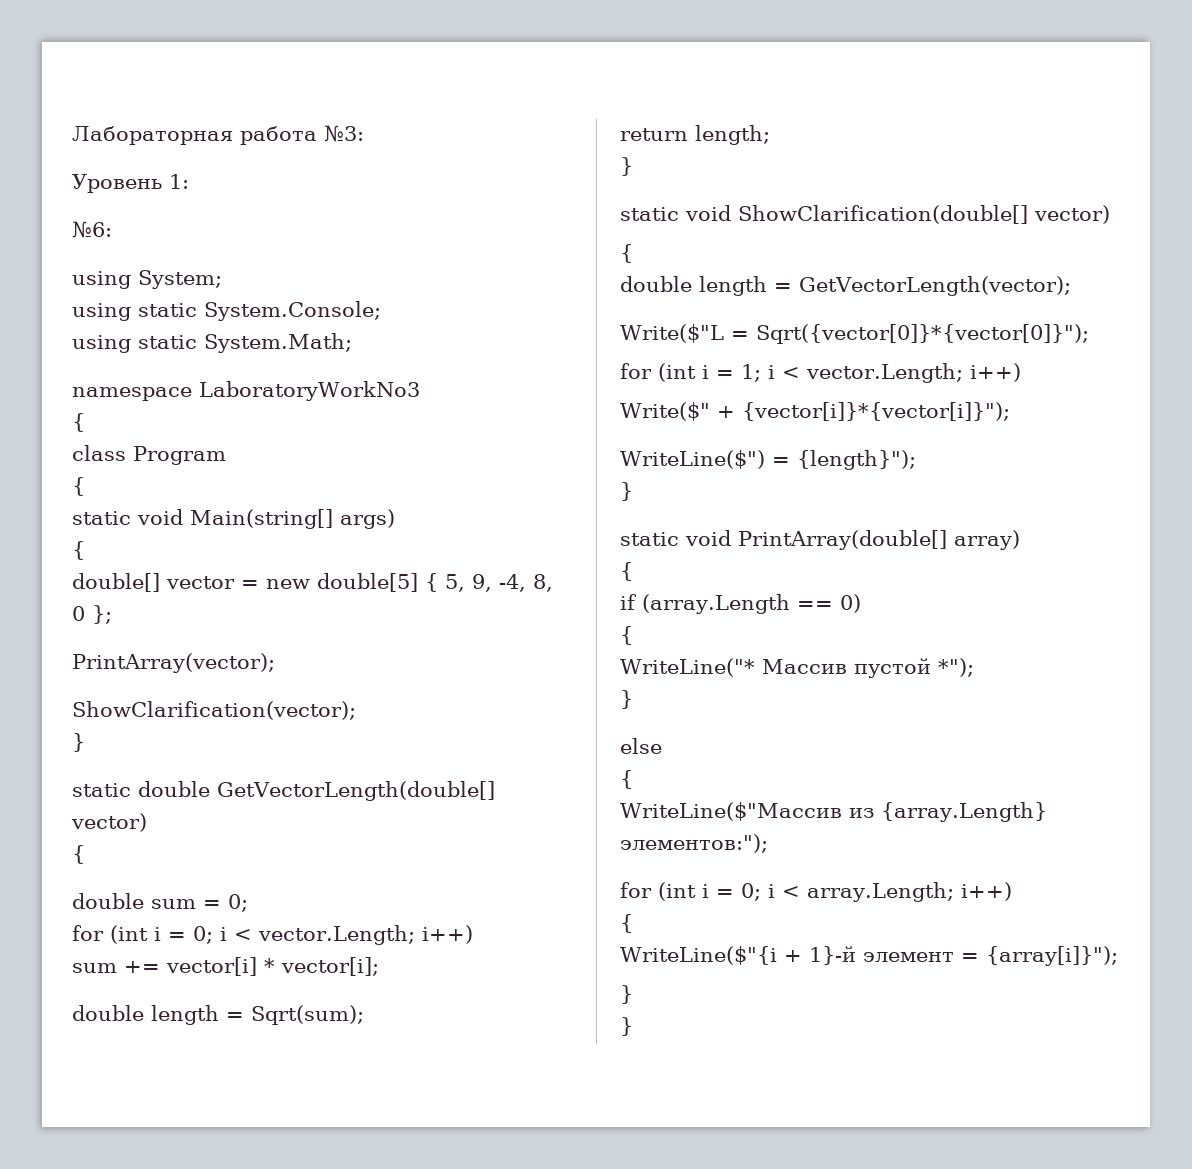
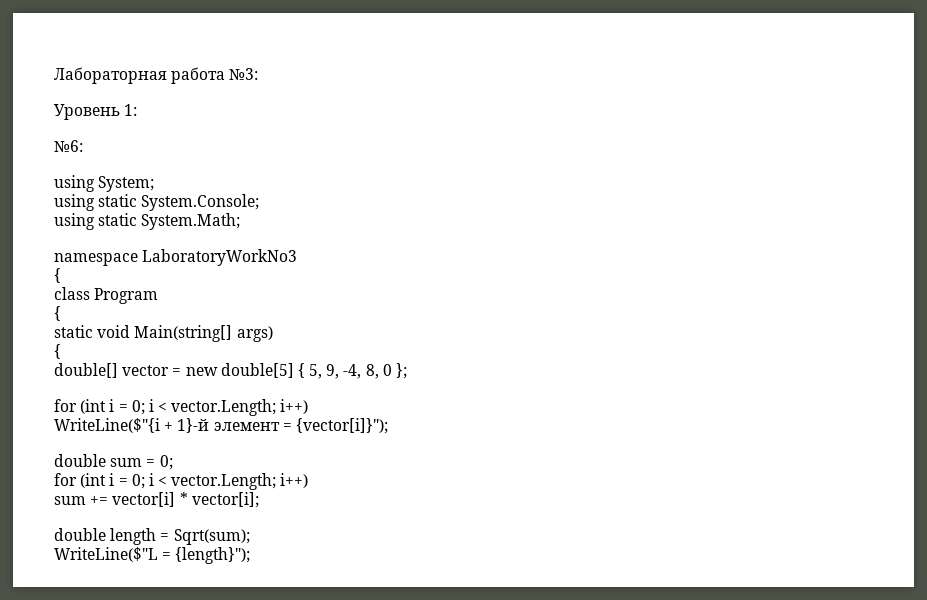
  double[] vector = new double[5] { 5, 9, -4, 8, 0 };
- PrintArray(vector);
- ShowClarification(vector);
- }
- static double GetVectorLength(double[] vector)
- {
+ for (int i = 0; i < vector.Length; i++)
+ WriteLine($"{i + 1}-й элемент = {vector[i]}");
- return length;
- }
- static void ShowClarification(double[] vector)
- {
- double length = GetVectorLength(vector);
- Write($"L = Sqrt({vector[0]}*{vector[0]}");
- for (int i = 1; i < vector.Length; i++)
- Write($" + {vector[i]}*{vector[i]}");
- WriteLine($") = {length}");
- }
- static void PrintArray(double[] array)
- {
- if (array.Length == 0)
- {
- WriteLine("* Массив пустой *");
- }
- else
- {
- WriteLine($"Массив из {array.Length} элементов:");
- for (int i = 0; i < array.Length; i++)
- {
- WriteLine($"{i + 1}-й элемент = {array[i]}");
- }
- }
+ WriteLine($"L = {length}");

